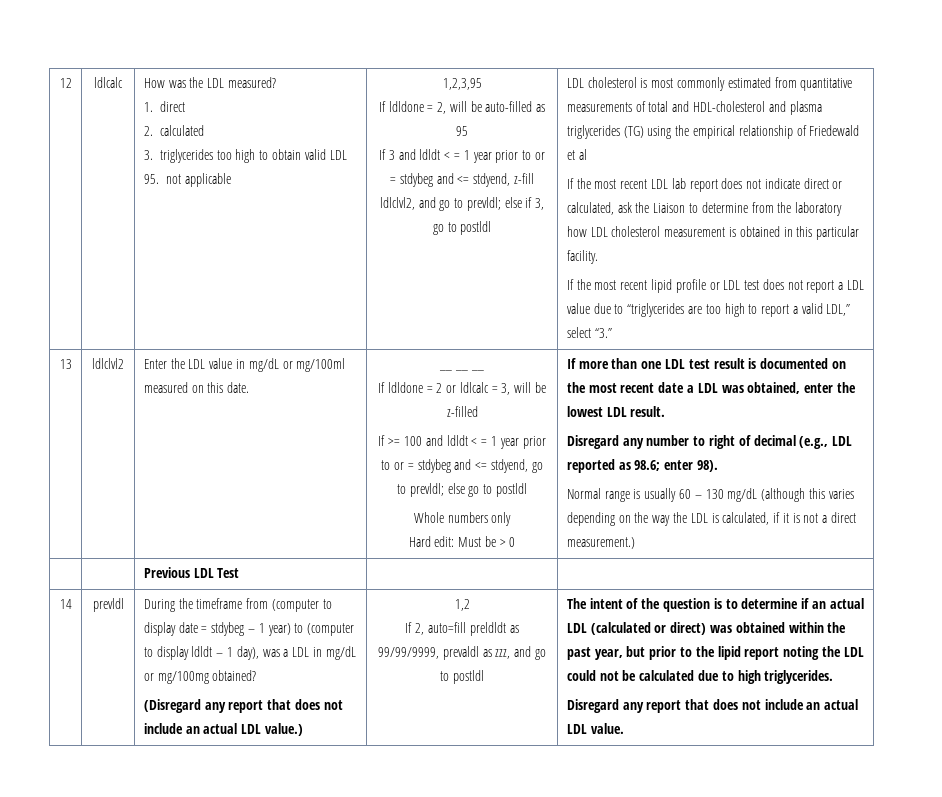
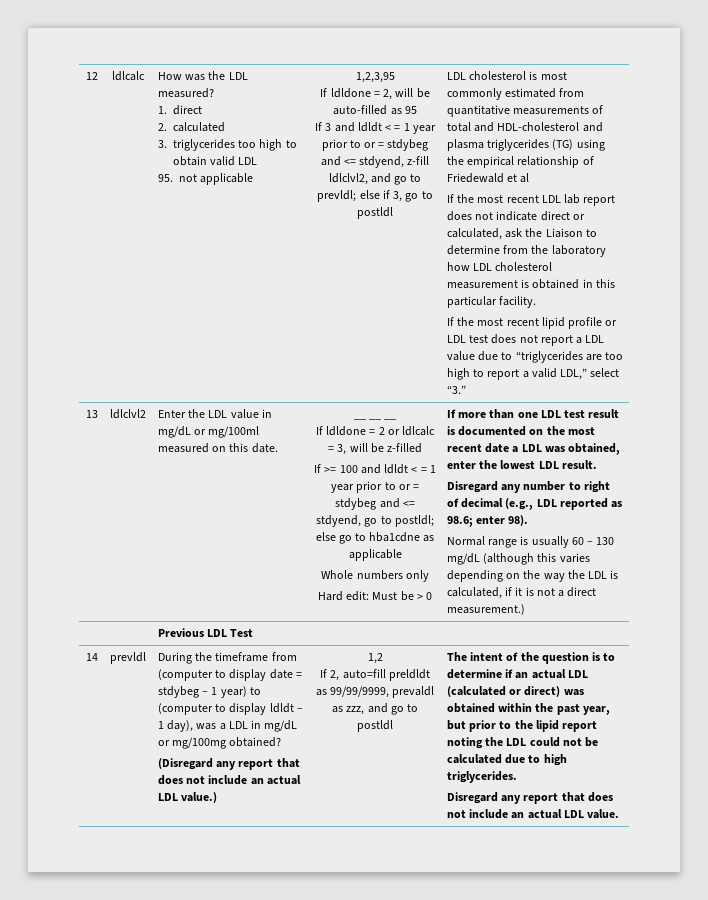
- If >= 100 and ldldt < = 1 year prior to or = stdybeg and <= stdyend, go to prevldl; else go to postldl
+ If >= 100 and ldldt < = 1 year prior to or = stdybeg and <= stdyend, go to postldl; else go to hba1cdne as applicable

